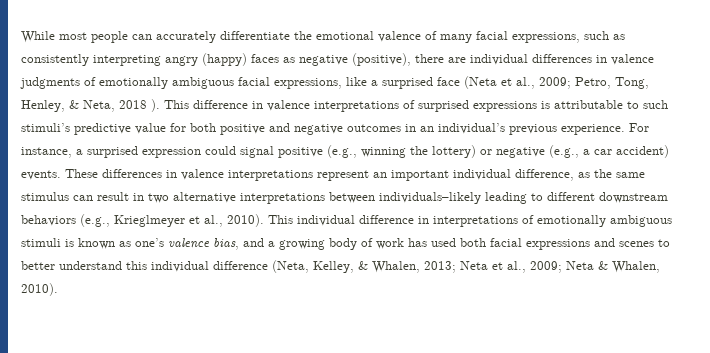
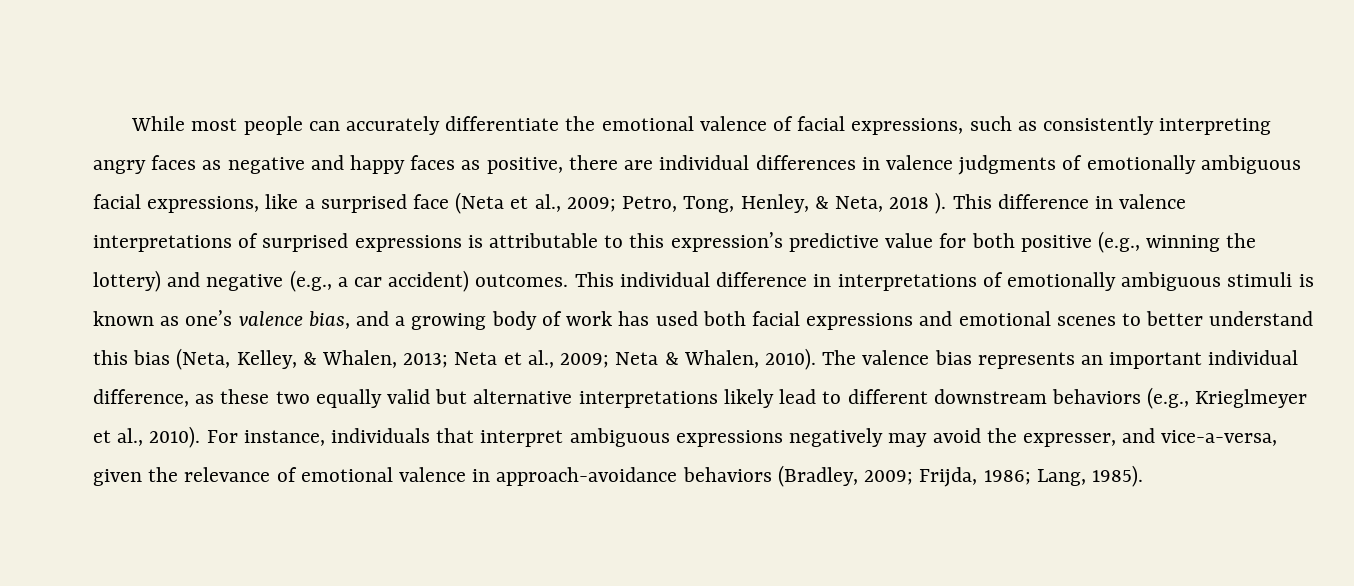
- While most people can accurately differentiate the emotional valence of many facial expressions, such as consistently interpreting angry (happy) faces as negative (positive), there are individual differences in valence judgments of emotionally ambiguous facial expressions, like a surprised face (Neta et al., 2009; Petro, Tong, Henley, & Neta, 2018 ).
+ While most people can accurately differentiate the emotional valence of facial expressions, such as consistently interpreting angry faces as negative and happy faces as positive, there are individual differences in valence judgments of emotionally ambiguous facial expressions, like a surprised face (Neta et al., 2009; Petro, Tong, Henley, & Neta, 2018 ).
- This difference in valence interpretations of surprised expressions is attributable to such stimuli’s predictive value for both positive and negative outcomes in an individual’s previous experience. For instance, a surprised expression could signal positive (e.g., winning the lottery) or negative (e.g., a car accident) events. These differences in valence interpretations represent an important individual difference, as the same stimulus can result in two alternative interpretations between individuals–likely leading to different downstream behaviors (e.g., Krieglmeyer et al., 2010).
+ This difference in valence interpretations of surprised expressions is attributable to this expression’s predictive value for both positive (e.g., winning the lottery) and negative (e.g., a car accident) outcomes.
- This individual difference in interpretations of emotionally ambiguous stimuli is known as one’s valence bias, and a growing body of work has used both facial expressions and scenes to better understand this individual difference (Neta, Kelley, & Whalen, 2013; Neta et al., 2009; Neta & Whalen, 2010).
+ This individual difference in interpretations of emotionally ambiguous stimuli is known as one’s valence bias, and a growing body of work has used both facial expressions and emotional scenes to better understand this bias (Neta, Kelley, & Whalen, 2013; Neta et al., 2009; Neta & Whalen, 2010).
+ The valence bias represents an important individual difference, as these two equally valid but alternative interpretations likely lead to different downstream behaviors (e.g., Krieglmeyer et al., 2010). For instance, individuals that interpret ambiguous expressions negatively may avoid the expresser, and vice-a-versa, given the relevance of emotional valence in approach-avoidance behaviors (Bradley, 2009; Frijda, 1986; Lang, 1985).

